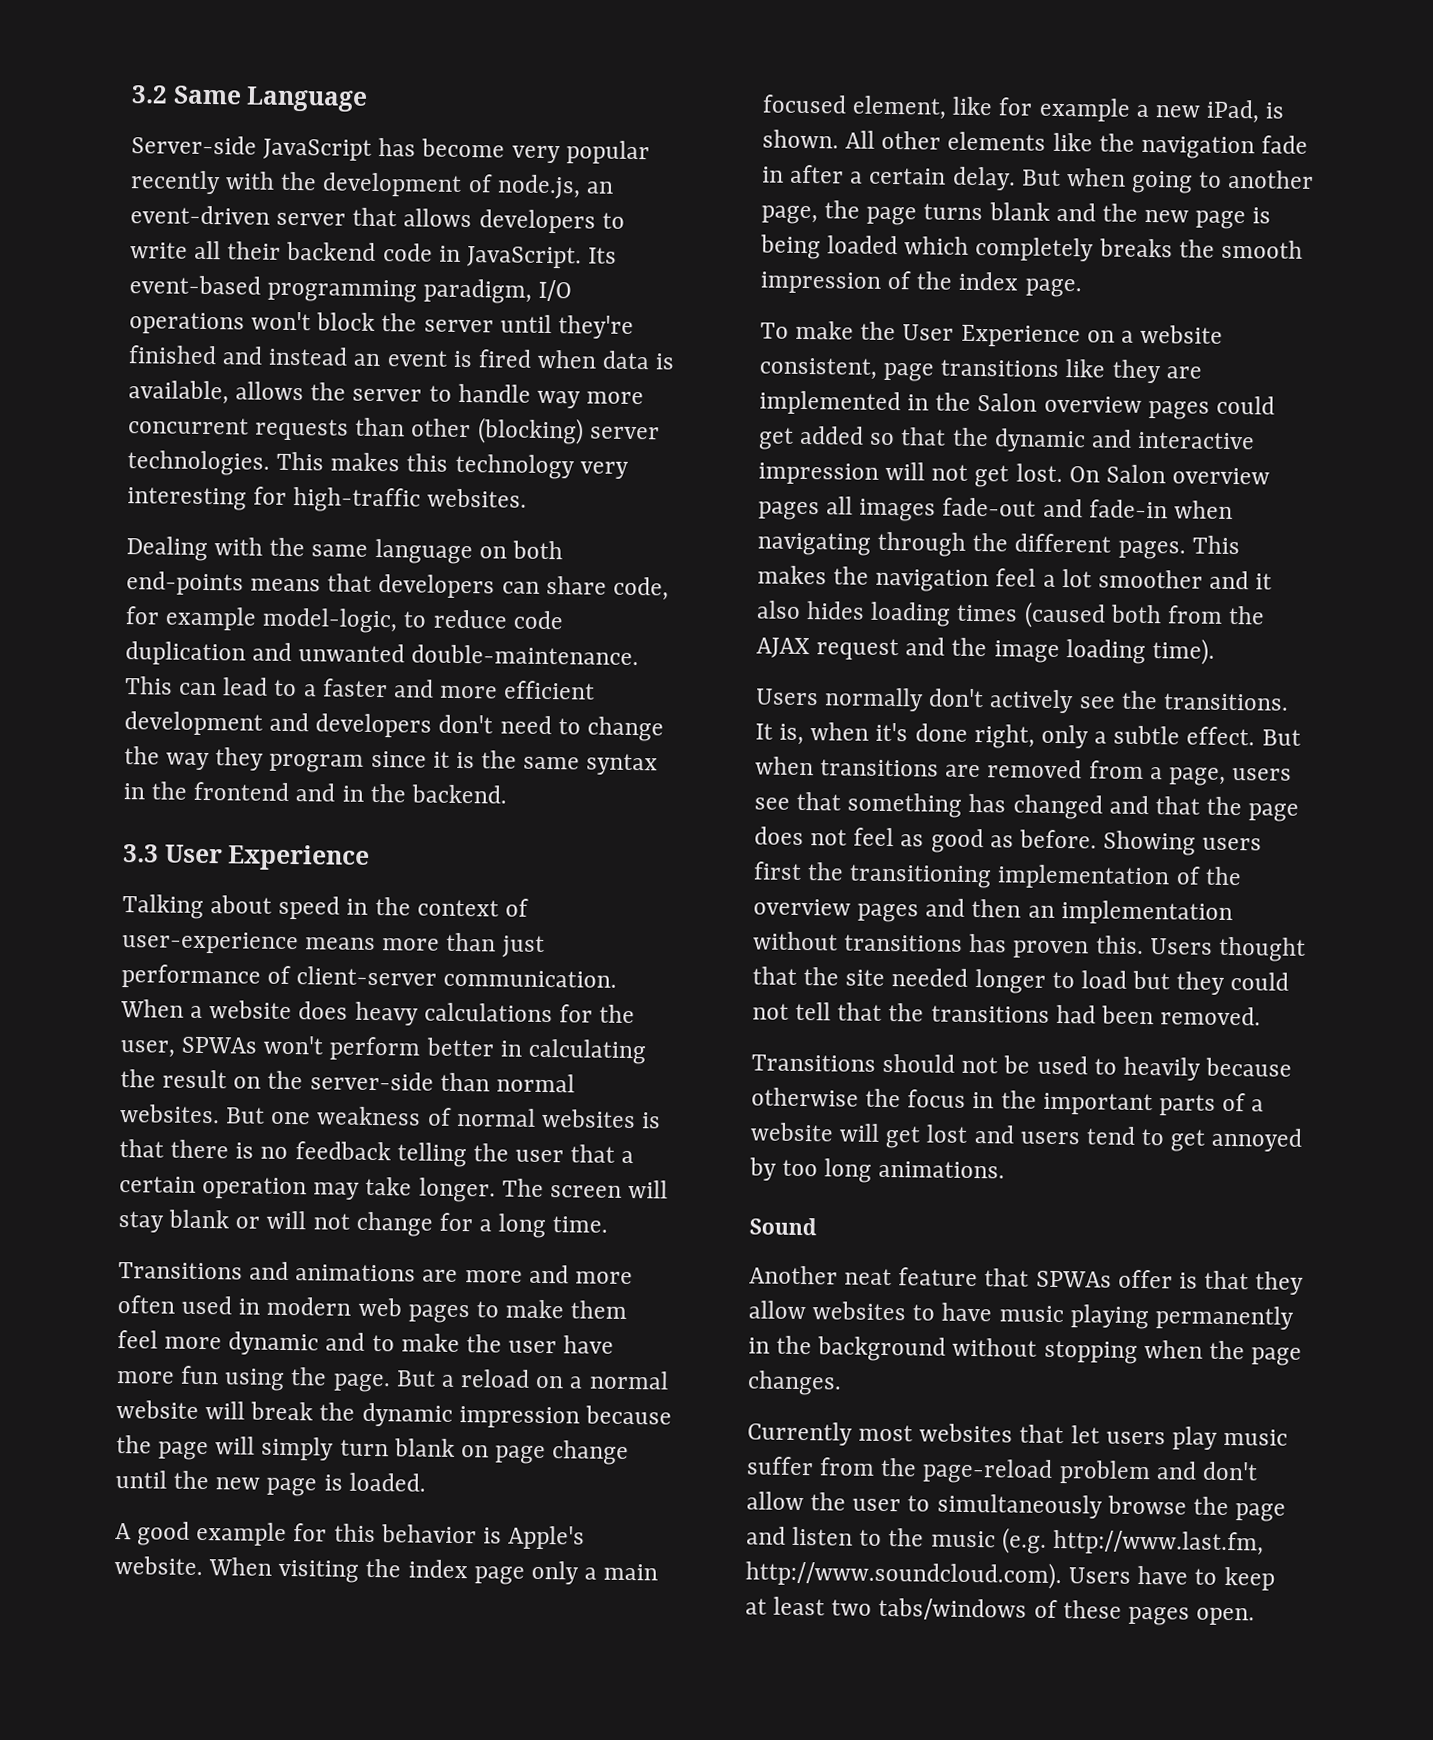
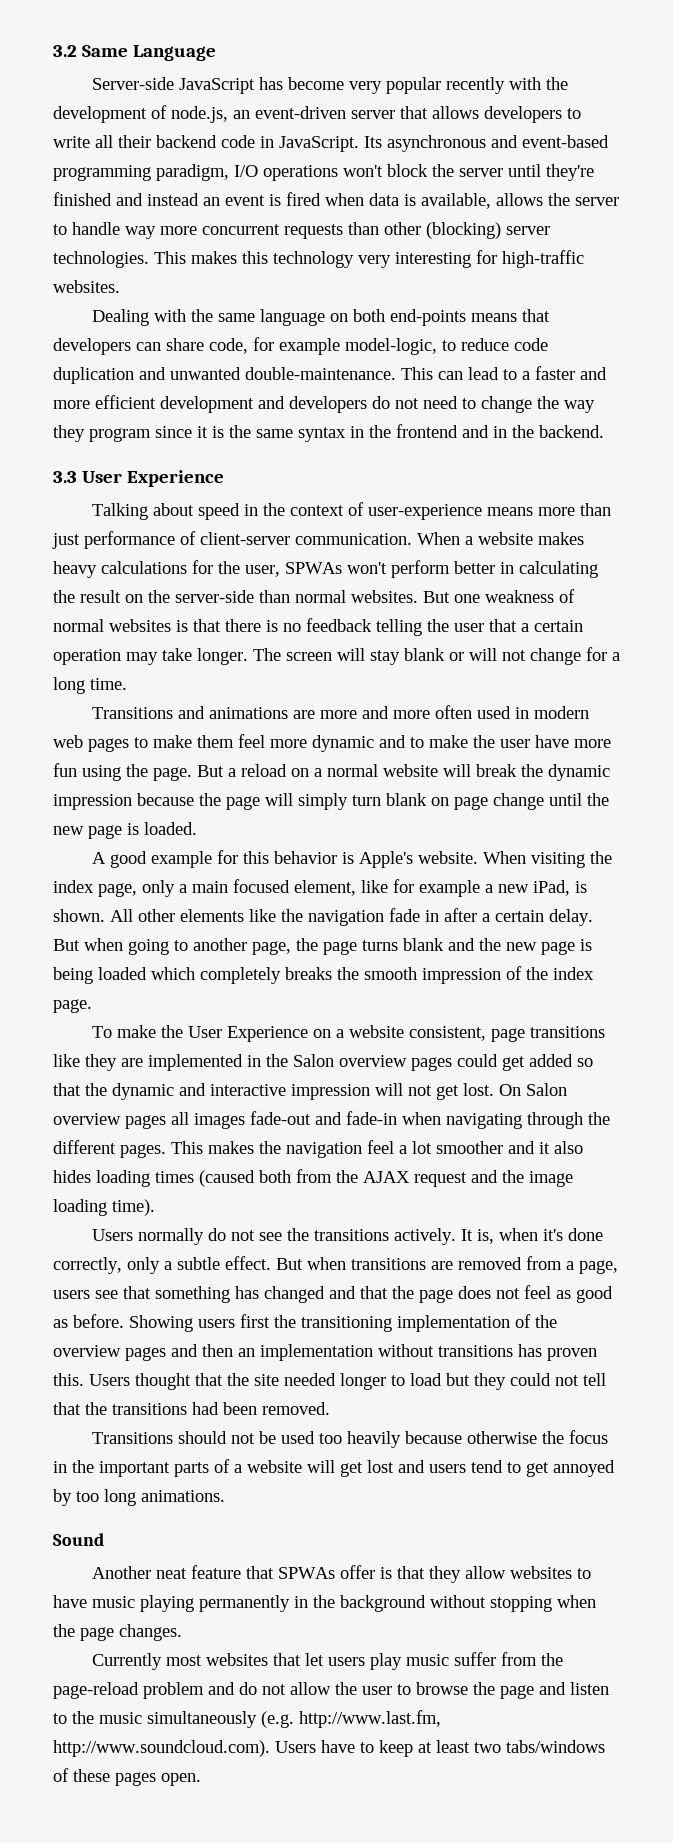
- Its event-based programming paradigm, I/O operations won't block the server until they're finished and instead an event is fired when data is available, allows the server to handle way more concurrent requests than other (blocking) server technologies.
+ Its asynchronous and event-based programming paradigm, I/O operations won't block the server until they're finished and instead an event is fired when data is available, allows the server to handle way more concurrent requests than other (blocking) server technologies.
- This can lead to a faster and more efficient development and developers don't need to change the way they program since it is the same syntax in the frontend and in the backend.
+ This can lead to a faster and more efficient development and developers do not need to change the way they program since it is the same syntax in the frontend and in the backend.
- When a website does heavy calculations for the user, SPWAs won't perform better in calculating the result on the server-side than normal websites.
+ When a website makes heavy calculations for the user, SPWAs won't perform better in calculating the result on the server-side than normal websites.
- When visiting the index page only a main focused element, like for example a new iPad, is shown.
+ When visiting the index page, only a main focused element, like for example a new iPad, is shown.
- Users normally don't actively see the transitions.
+ Users normally do not see the transitions actively.
- It is, when it's done right, only a subtle effect.
+ It is, when it's done correctly, only a subtle effect.
- Transitions should not be used to heavily because otherwise the focus in the important parts of a website will get lost and users tend to get annoyed by too long animations.
+ Transitions should not be used too heavily because otherwise the focus in the important parts of a website will get lost and users tend to get annoyed by too long animations.
- Currently most websites that let users play music suffer from the page-reload problem and don't allow the user to simultaneously browse the page and listen to the music (e.g. http://www.last.fm, http://www.soundcloud.com). Users have to keep at least two tabs/windows of these pages open.
+ Currently most websites that let users play music suffer from the page-reload problem and do not allow the user to browse the page and listen to the music simultaneously (e.g. http://www.last.fm, http://www.soundcloud.com). Users have to keep at least two tabs/windows of these pages open.

